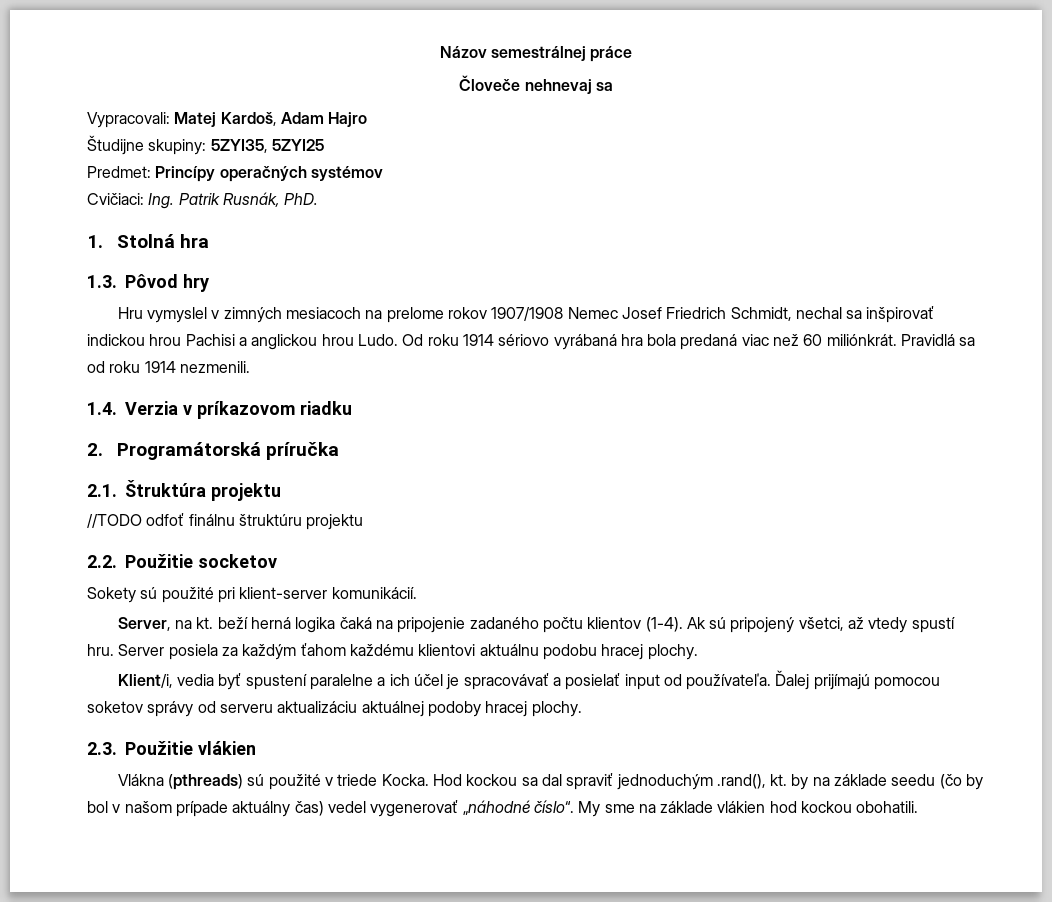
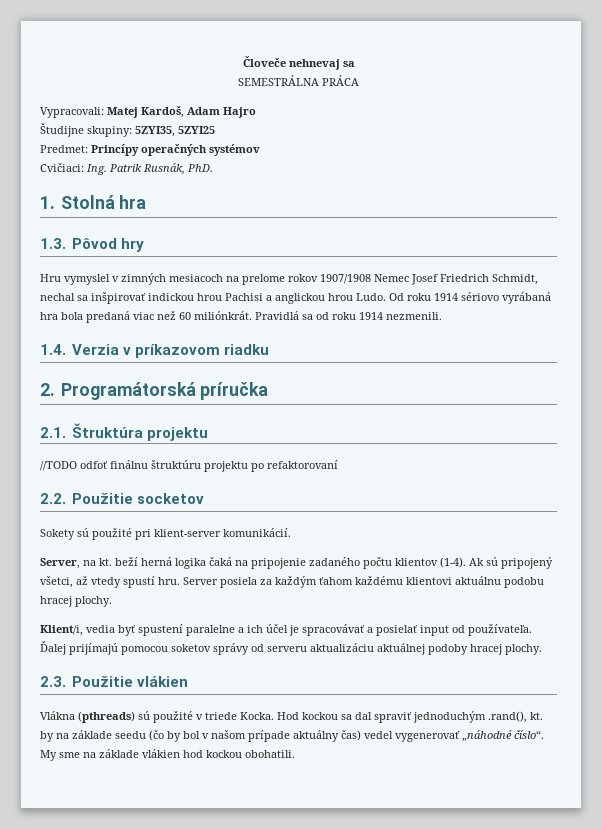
- Názov semestrálnej práce
+ SEMESTRÁLNA PRÁCA
- //TODO odfoť finálnu štruktúru projektu
+ //TODO odfoť finálnu štruktúru projektu po refaktorovaní

